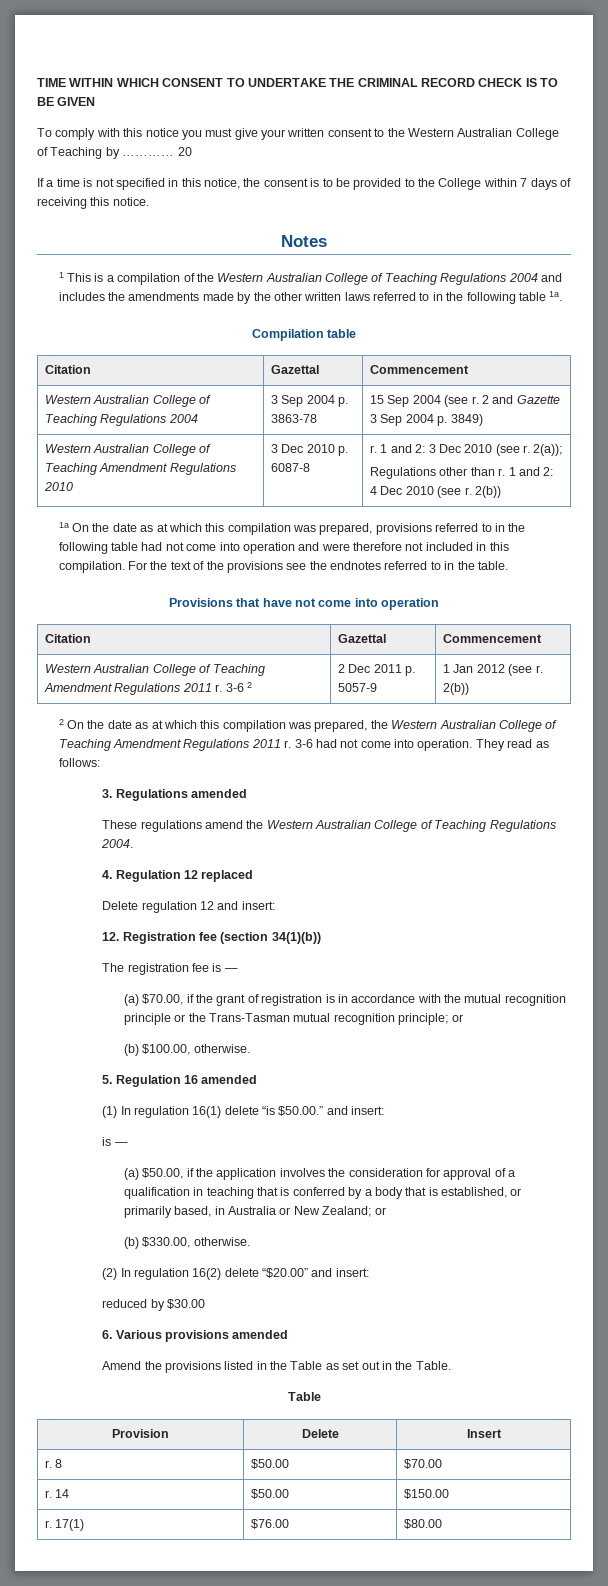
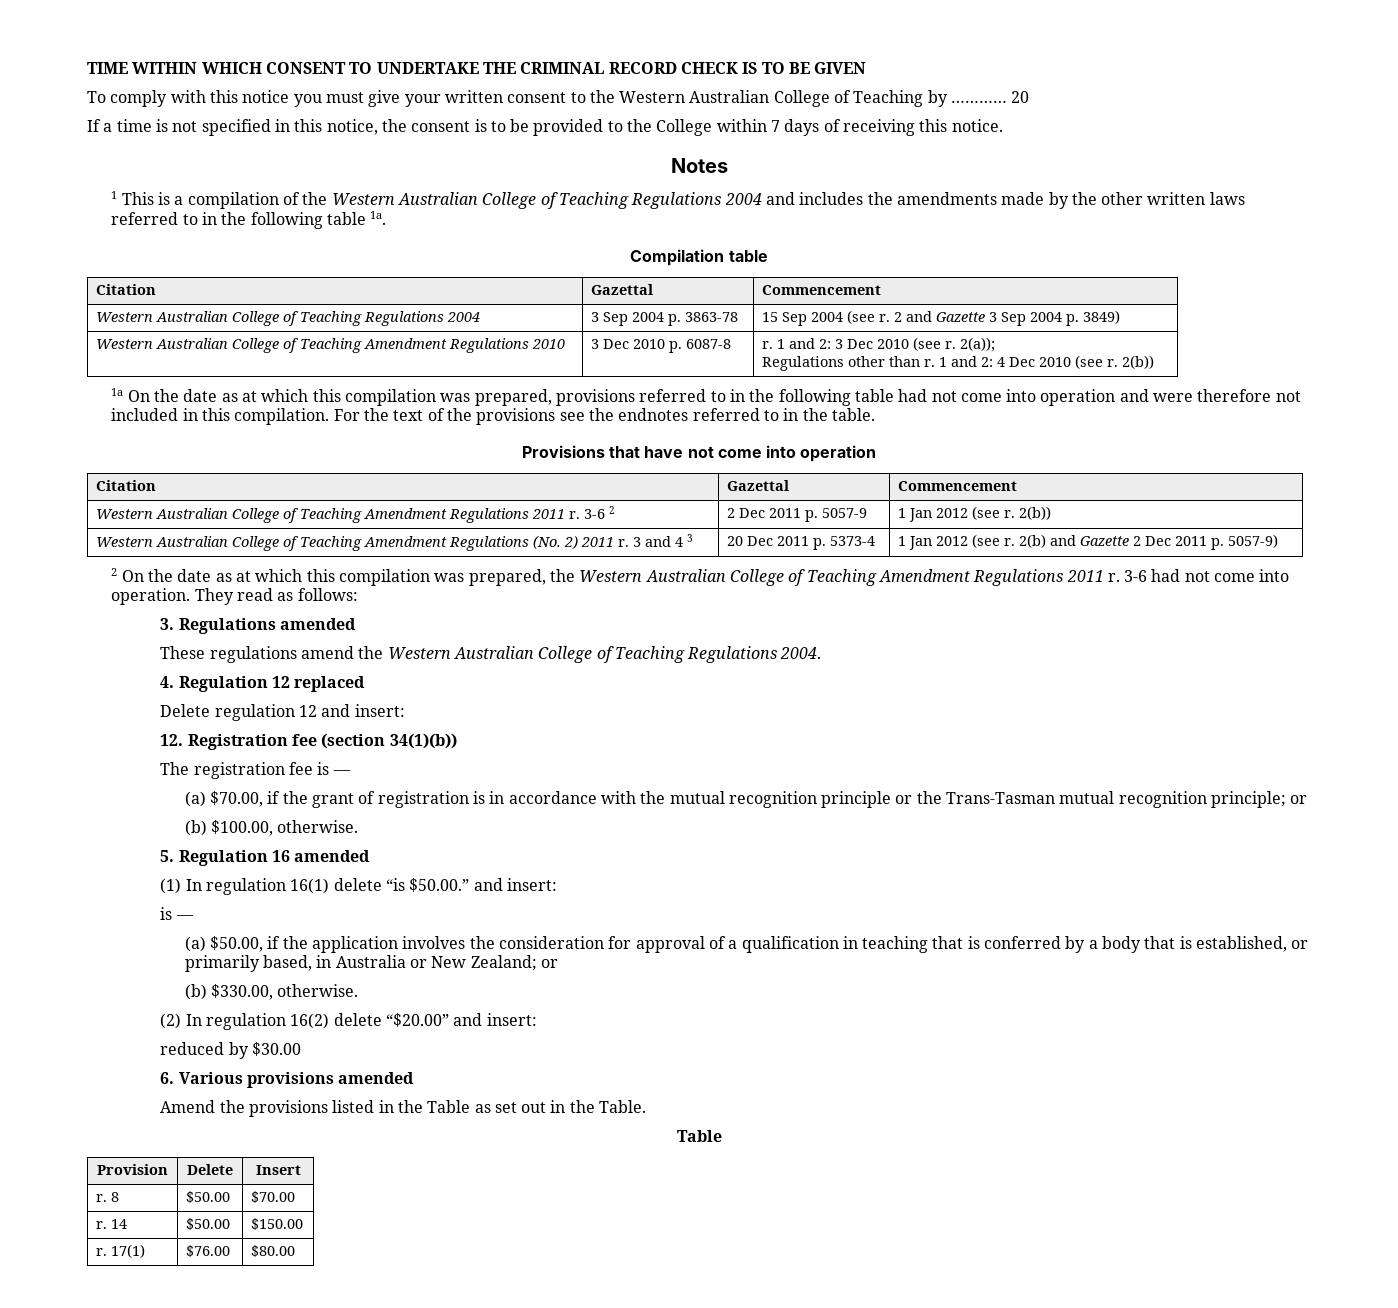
+ Western Australian College of Teaching Amendment Regulations (No. 2) 2011 r. 3 and 4 3 | 20 Dec 2011 p. 5373-4 | 1 Jan 2012 (see r. 2(b) and Gazette 2 Dec 2011 p. 5057-9)

